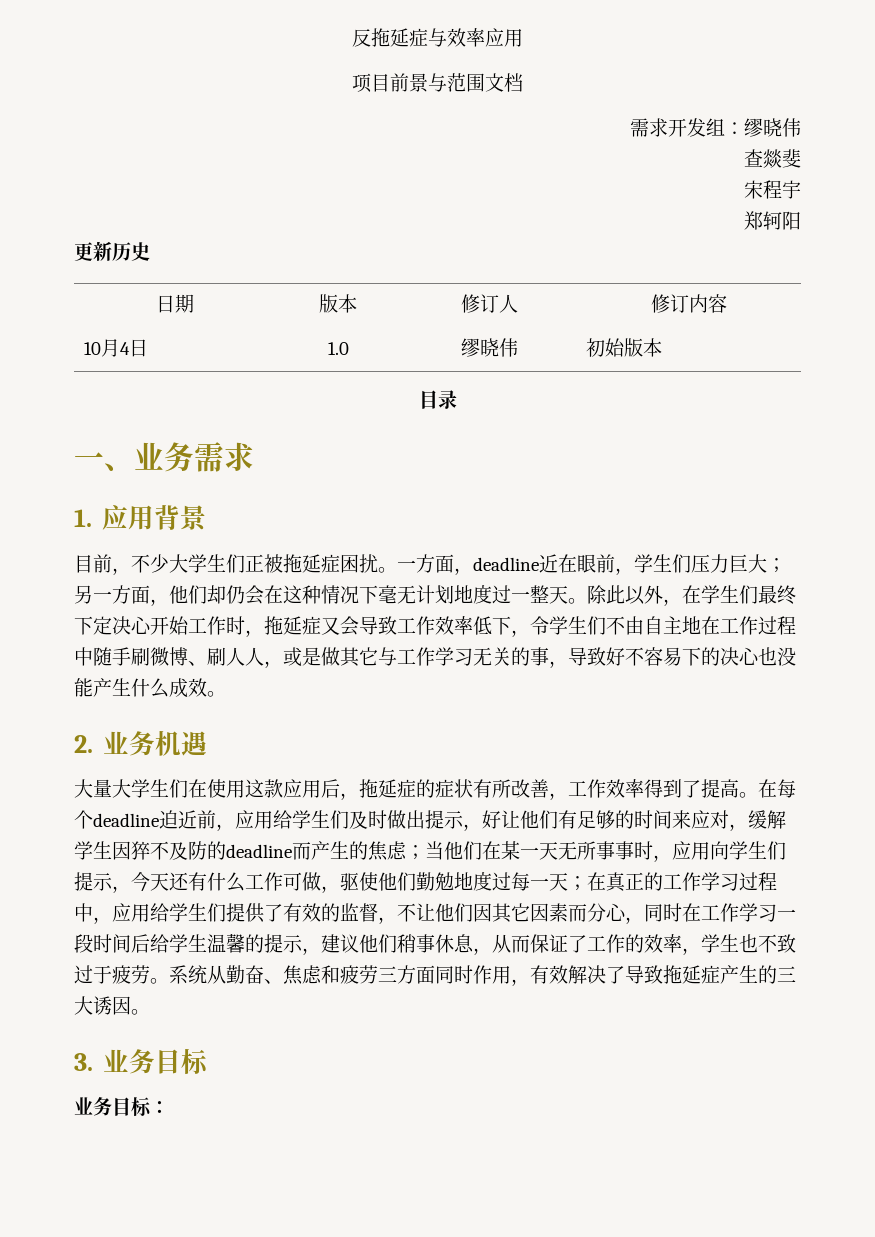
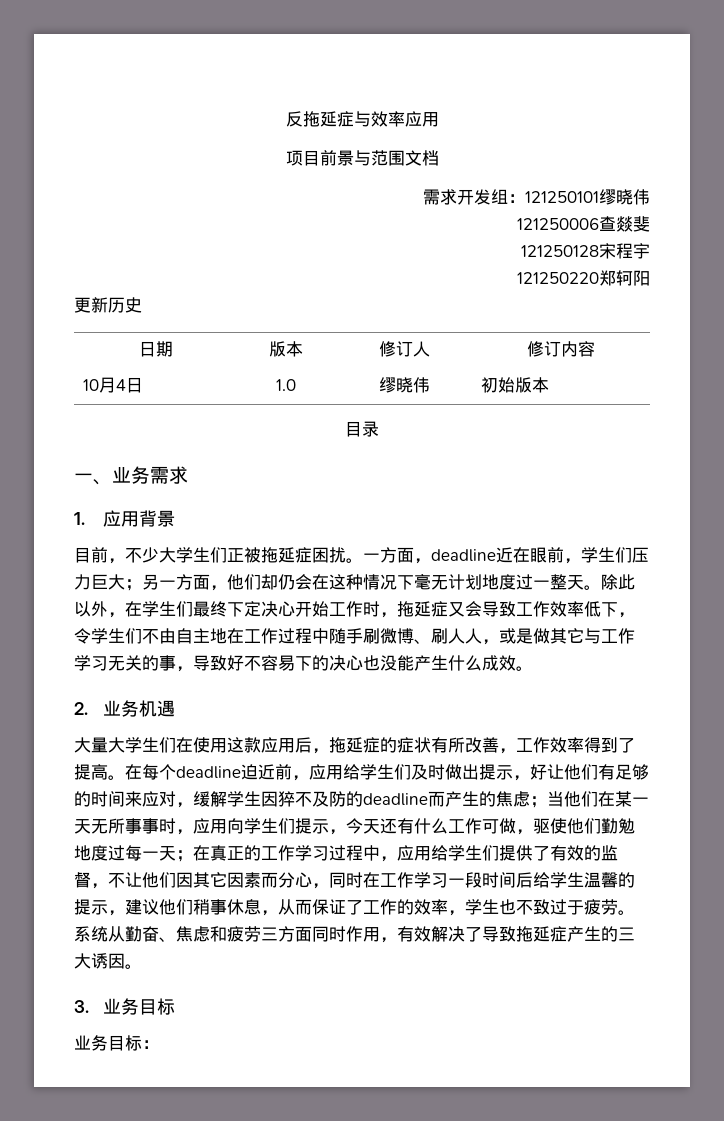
- 需求开发组：缪晓伟
+ 需求开发组：121250101缪晓伟
- 查燚斐
+ 121250006查燚斐
- 宋程宇
+ 121250128宋程宇
- 郑轲阳
+ 121250220郑轲阳

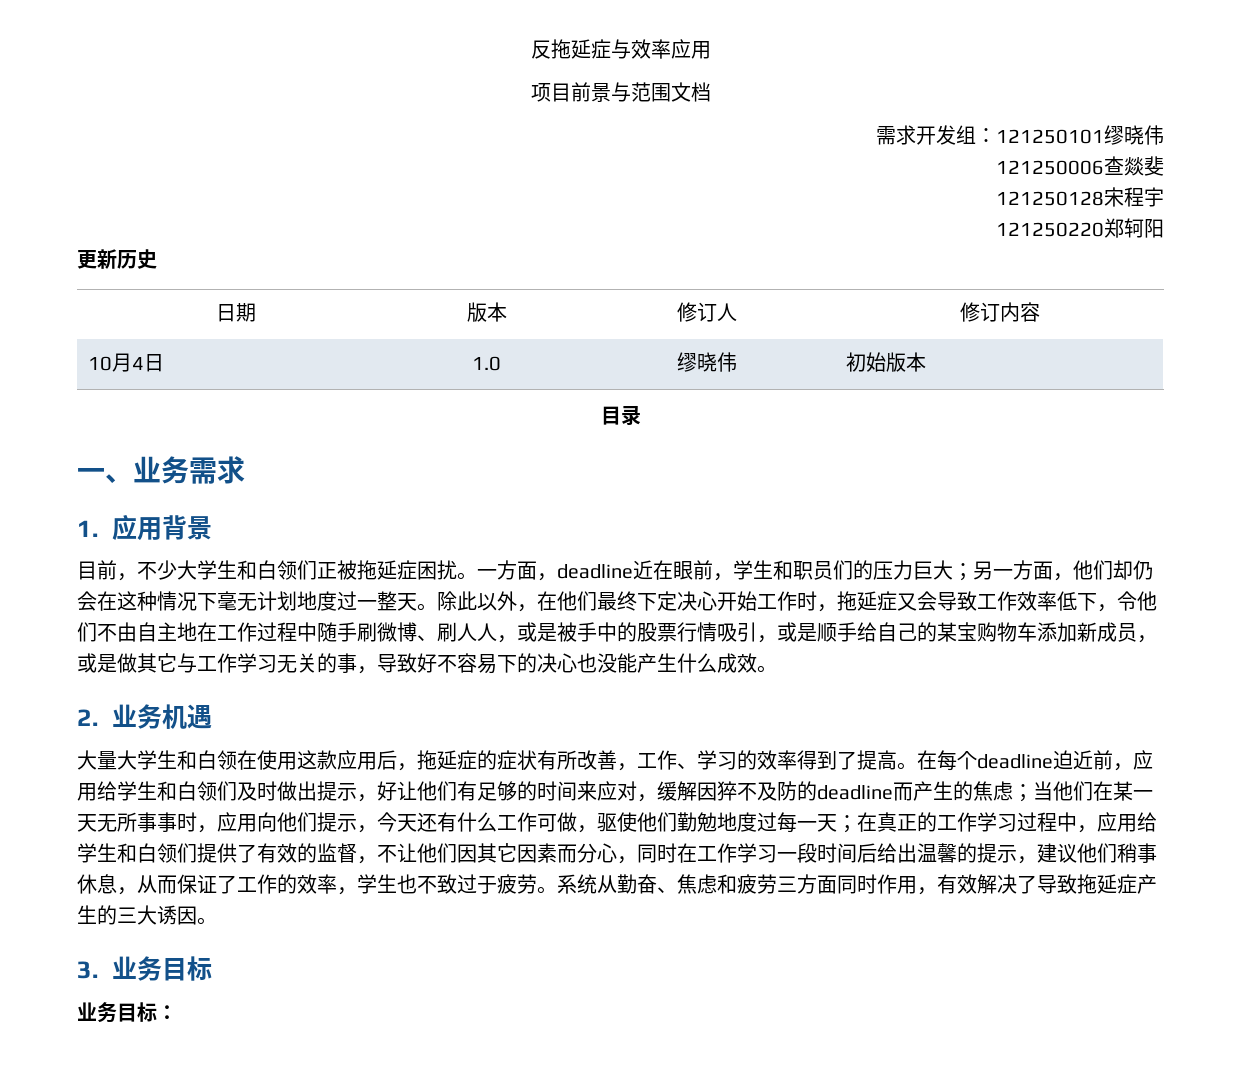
- 目前，不少大学生们正被拖延症困扰。
+ 目前，不少大学生和白领们正被拖延症困扰。
- 一方面，deadline近在眼前，学生们压力巨大；另一方面，他们却仍会在这种情况下毫无计划地度过一整天。
+ 一方面，deadline近在眼前，学生和职员们的压力巨大；另一方面，他们却仍会在这种情况下毫无计划地度过一整天。
- 除此以外，在学生们最终下定决心开始工作时，拖延症又会导致工作效率低下，令学生们不由自主地在工作过程中随手刷微博、刷人人，或是做其它与工作学习无关的事，导致好不容易下的决心也没能产生什么成效。
+ 除此以外，在他们最终下定决心开始工作时，拖延症又会导致工作效率低下，令他们不由自主地在工作过程中随手刷微博、刷人人，或是被手中的股票行情吸引，或是顺手给自己的某宝购物车添加新成员，或是做其它与工作学习无关的事，导致好不容易下的决心也没能产生什么成效。
- 大量大学生们在使用这款应用后，拖延症的症状有所改善，工作效率得到了提高。
+ 大量大学生和白领在使用这款应用后，拖延症的症状有所改善，工作、学习的效率得到了提高。
- 在每个deadline迫近前，应用给学生们及时做出提示，好让他们有足够的时间来应对，缓解学生因猝不及防的deadline而产生的焦虑；
+ 在每个deadline迫近前，应用给学生和白领们及时做出提示，好让他们有足够的时间来应对，缓解因猝不及防的deadline而产生的焦虑；
- 当他们在某一天无所事事时，应用向学生们提示，今天还有什么工作可做，驱使他们勤勉地度过每一天；
+ 当他们在某一天无所事事时，应用向他们提示，今天还有什么工作可做，驱使他们勤勉地度过每一天；
- 在真正的工作学习过程中，应用给学生们提供了有效的监督，不让他们因其它因素而分心，同时在工作学习一段时间后给学生温馨的提示，建议他们稍事休息，从而保证了工作的效率，学生也不致过于疲劳。
+ 在真正的工作学习过程中，应用给学生和白领们提供了有效的监督，不让他们因其它因素而分心，同时在工作学习一段时间后给出温馨的提示，建议他们稍事休息，从而保证了工作的效率，学生也不致过于疲劳。

